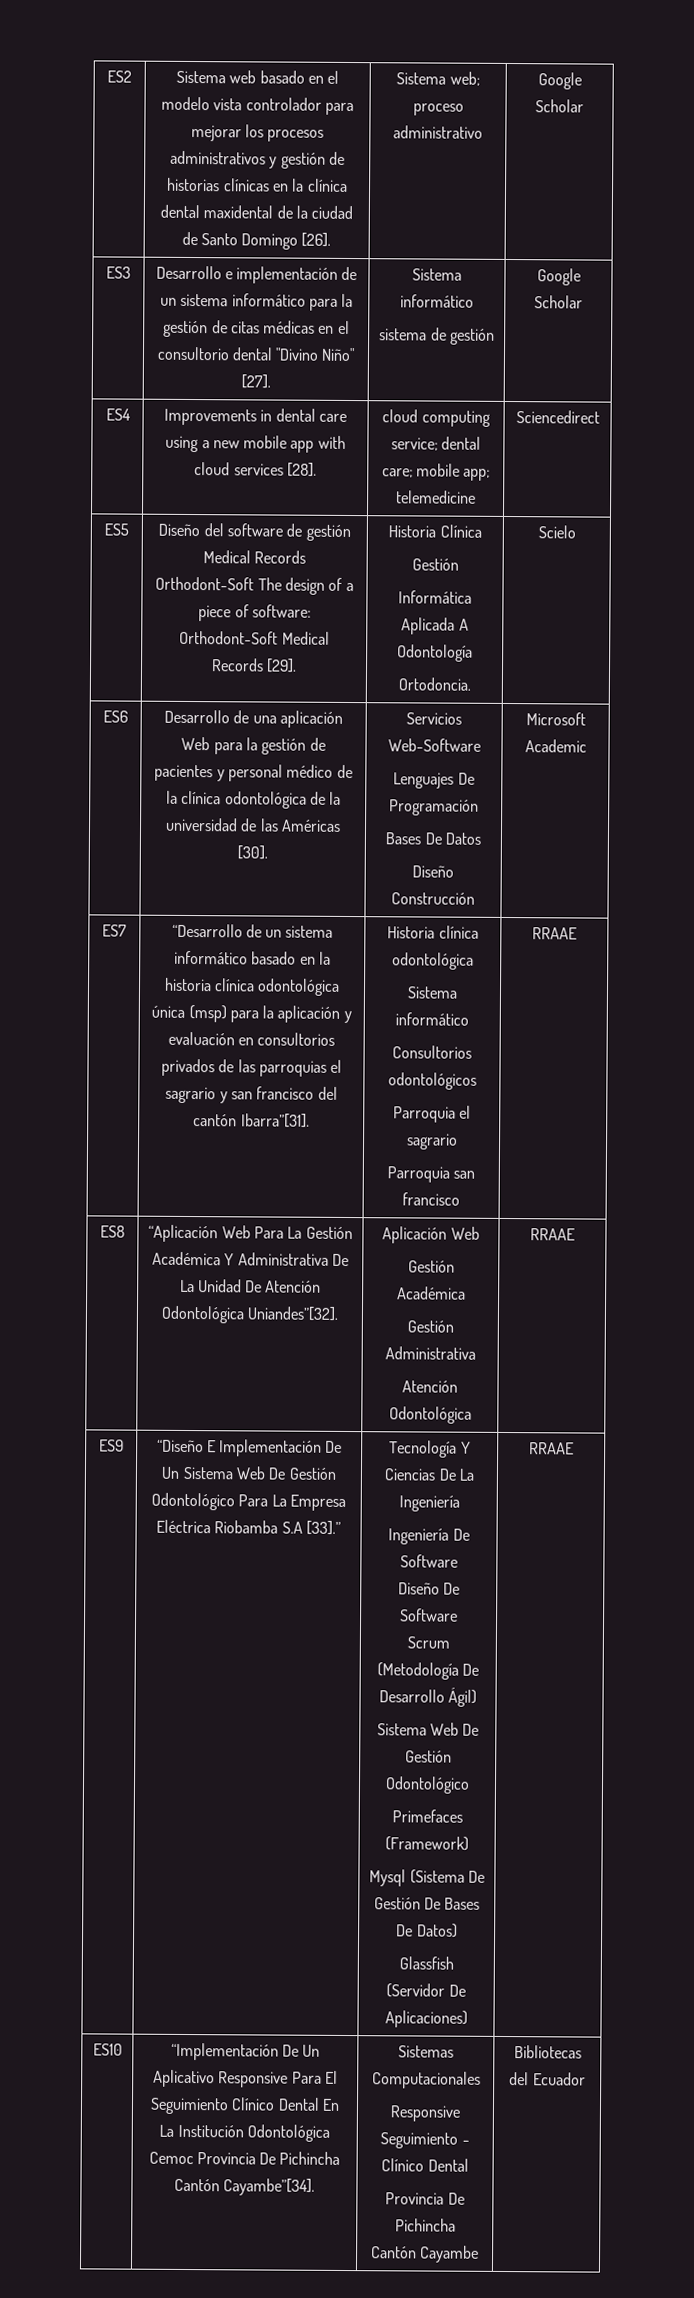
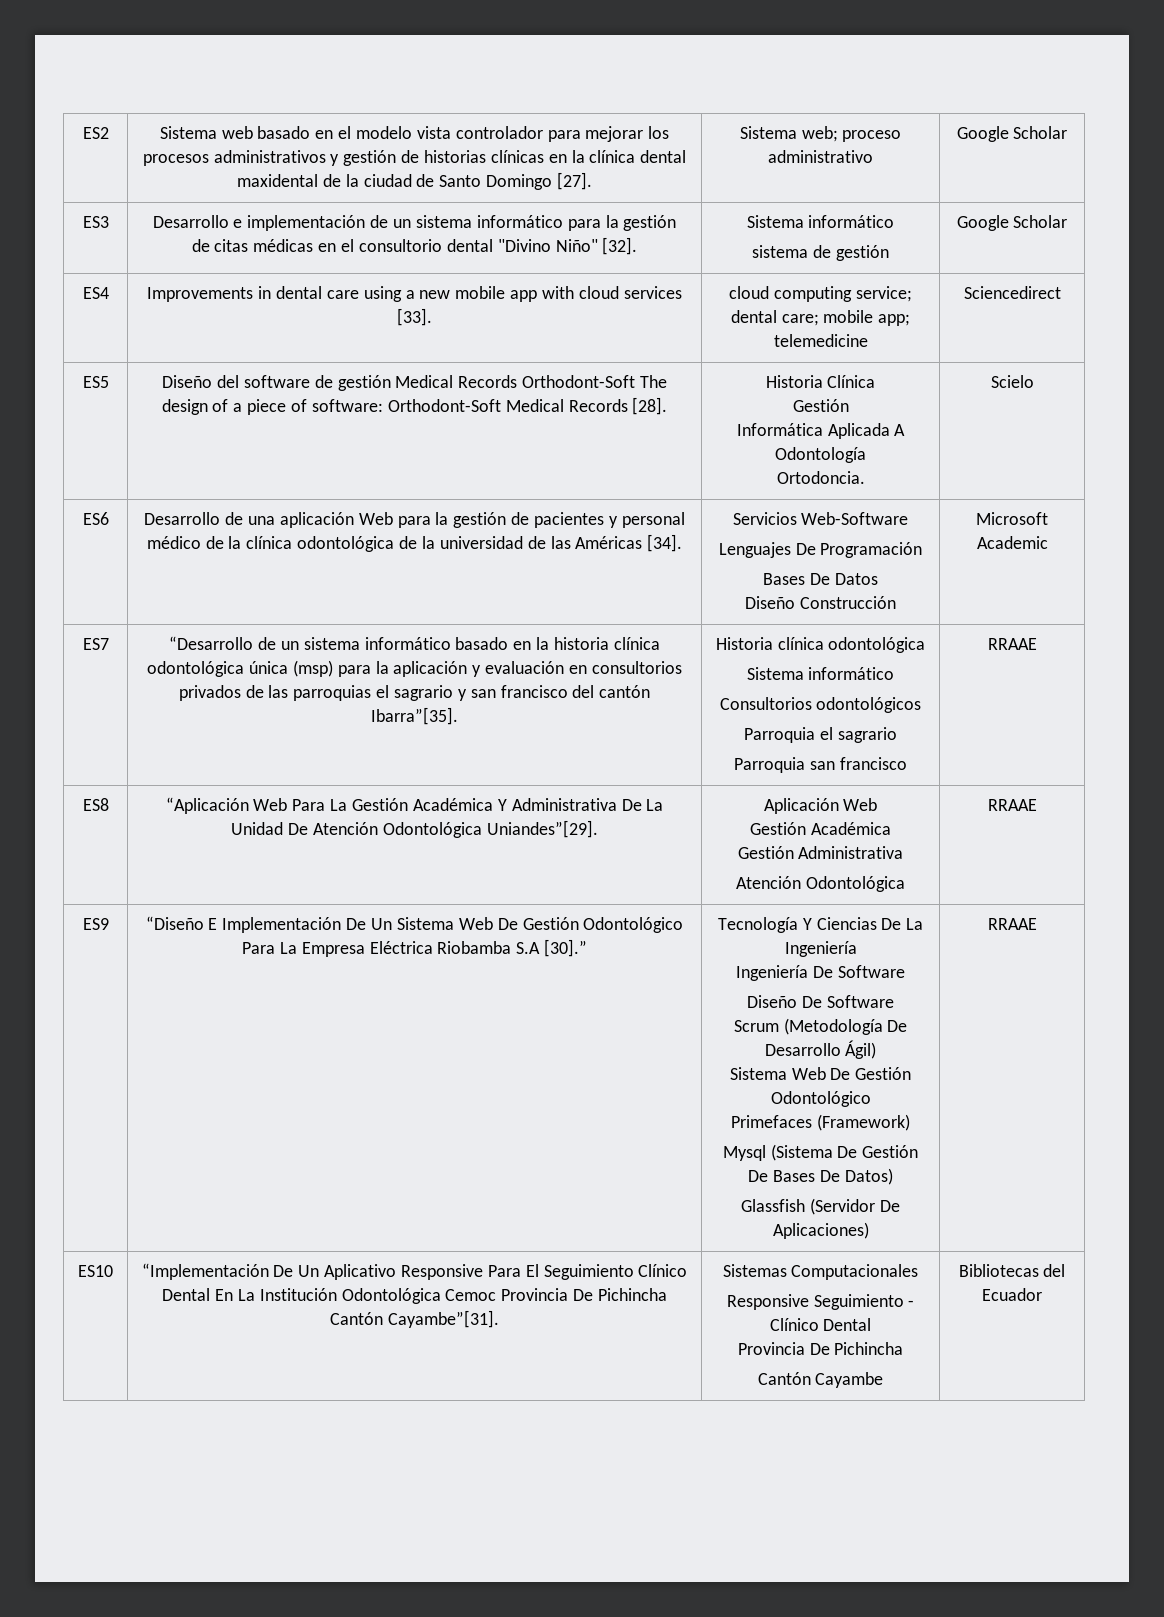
- ES2 | Sistema web basado en el modelo vista controlador para mejorar los procesos administrativos y gestión de historias clínicas en la clínica dental maxidental de la ciudad de Santo Domingo [26]. | Sistema web; proceso administrativo | Google Scholar
+ ES2 | Sistema web basado en el modelo vista controlador para mejorar los procesos administrativos y gestión de historias clínicas en la clínica dental maxidental de la ciudad de Santo Domingo [27]. | Sistema web; proceso administrativo | Google Scholar
- ES3 | Desarrollo e implementación de un sistema informático para la gestión de citas médicas en el consultorio dental "Divino Niño" [27]. | Sistema informático
+ ES3 | Desarrollo e implementación de un sistema informático para la gestión de citas médicas en el consultorio dental "Divino Niño" [32]. | Sistema informático
- ES4 | Improvements in dental care using a new mobile app with cloud services [28]. | cloud computing service; dental care; mobile app; telemedicine | Sciencedirect
+ ES4 | Improvements in dental care using a new mobile app with cloud services [33]. | cloud computing service; dental care; mobile app; telemedicine | Sciencedirect
- ES5 | Diseño del software de gestión Medical Records Orthodont-Soft The design of a piece of software: Orthodont-Soft Medical Records [29]. | Historia Clínica
+ ES5 | Diseño del software de gestión Medical Records Orthodont-Soft The design of a piece of software: Orthodont-Soft Medical Records [28]. | Historia Clínica
- ES6 | Desarrollo de una aplicación Web para la gestión de pacientes y personal médico de la clínica odontológica de la universidad de las Américas [30]. | Servicios Web-Software
+ ES6 | Desarrollo de una aplicación Web para la gestión de pacientes y personal médico de la clínica odontológica de la universidad de las Américas [34]. | Servicios Web-Software
- “Desarrollo de un sistema informático basado en la historia clínica odontológica única (msp) para la aplicación y evaluación en consultorios privados de las parroquias el sagrario y san francisco del cantón Ibarra”[31].
+ “Desarrollo de un sistema informático basado en la historia clínica odontológica única (msp) para la aplicación y evaluación en consultorios privados de las parroquias el sagrario y san francisco del cantón Ibarra”[35].
- ES8 | “Aplicación Web Para La Gestión Académica Y Administrativa De La Unidad De Atención Odontológica Uniandes”[32]. | Aplicación Web
+ ES8 | “Aplicación Web Para La Gestión Académica Y Administrativa De La Unidad De Atención Odontológica Uniandes”[29]. | Aplicación Web
- “Diseño E Implementación De Un Sistema Web De Gestión Odontológico Para La Empresa Eléctrica Riobamba S.A [33].”
+ “Diseño E Implementación De Un Sistema Web De Gestión Odontológico Para La Empresa Eléctrica Riobamba S.A [30].”
- ES10 | “Implementación De Un Aplicativo Responsive Para El Seguimiento Clínico Dental En La Institución Odontológica Cemoc Provincia De Pichincha Cantón Cayambe”[34]. | Sistemas Computacionales
+ ES10 | “Implementación De Un Aplicativo Responsive Para El Seguimiento Clínico Dental En La Institución Odontológica Cemoc Provincia De Pichincha Cantón Cayambe”[31]. | Sistemas Computacionales

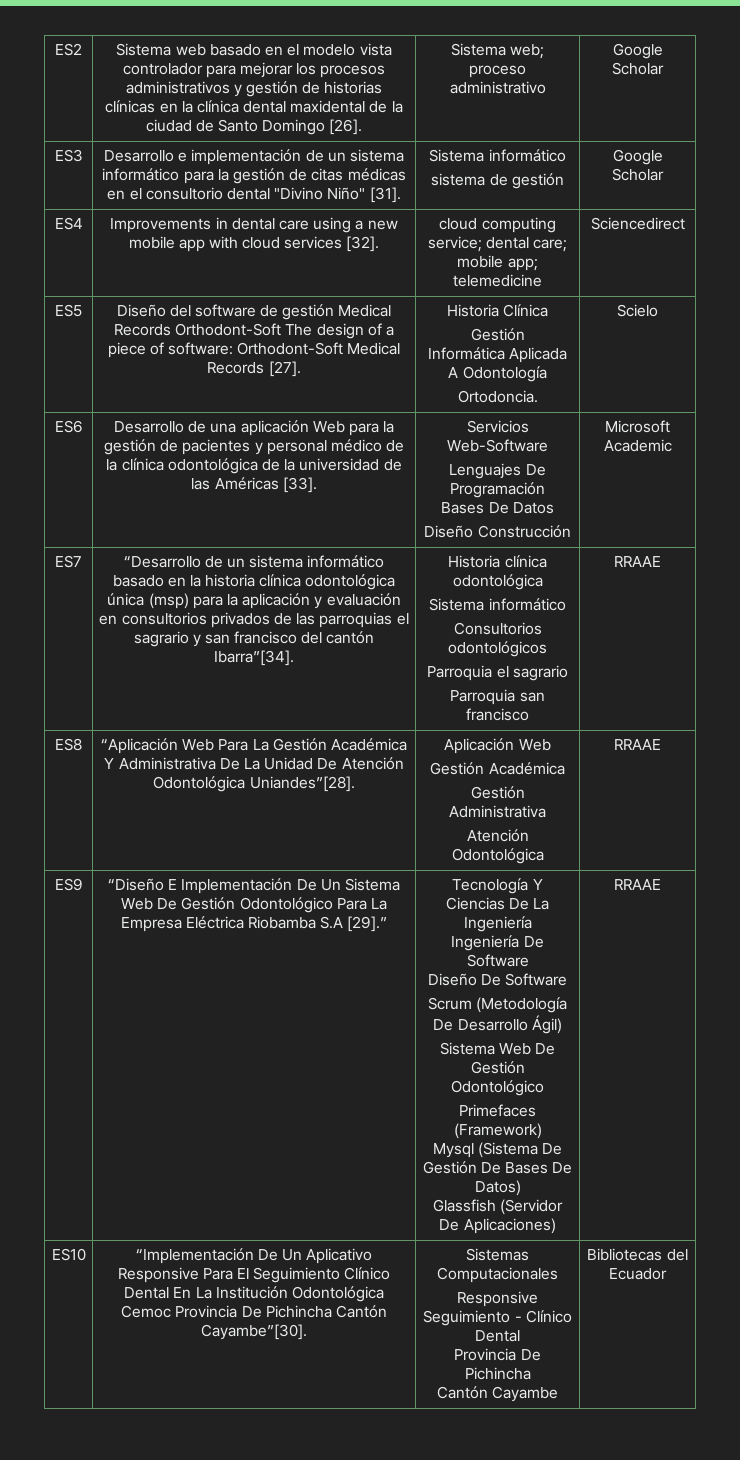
- ES2 | Sistema web basado en el modelo vista controlador para mejorar los procesos administrativos y gestión de historias clínicas en la clínica dental maxidental de la ciudad de Santo Domingo [27]. | Sistema web; proceso administrativo | Google Scholar
+ ES2 | Sistema web basado en el modelo vista controlador para mejorar los procesos administrativos y gestión de historias clínicas en la clínica dental maxidental de la ciudad de Santo Domingo [26]. | Sistema web; proceso administrativo | Google Scholar
- ES3 | Desarrollo e implementación de un sistema informático para la gestión de citas médicas en el consultorio dental "Divino Niño" [32]. | Sistema informático
+ ES3 | Desarrollo e implementación de un sistema informático para la gestión de citas médicas en el consultorio dental "Divino Niño" [31]. | Sistema informático
- ES4 | Improvements in dental care using a new mobile app with cloud services [33]. | cloud computing service; dental care; mobile app; telemedicine | Sciencedirect
+ ES4 | Improvements in dental care using a new mobile app with cloud services [32]. | cloud computing service; dental care; mobile app; telemedicine | Sciencedirect
- ES5 | Diseño del software de gestión Medical Records Orthodont-Soft The design of a piece of software: Orthodont-Soft Medical Records [28]. | Historia Clínica
+ ES5 | Diseño del software de gestión Medical Records Orthodont-Soft The design of a piece of software: Orthodont-Soft Medical Records [27]. | Historia Clínica
- ES6 | Desarrollo de una aplicación Web para la gestión de pacientes y personal médico de la clínica odontológica de la universidad de las Américas [34]. | Servicios Web-Software
+ ES6 | Desarrollo de una aplicación Web para la gestión de pacientes y personal médico de la clínica odontológica de la universidad de las Américas [33]. | Servicios Web-Software
- “Desarrollo de un sistema informático basado en la historia clínica odontológica única (msp) para la aplicación y evaluación en consultorios privados de las parroquias el sagrario y san francisco del cantón Ibarra”[35].
+ “Desarrollo de un sistema informático basado en la historia clínica odontológica única (msp) para la aplicación y evaluación en consultorios privados de las parroquias el sagrario y san francisco del cantón Ibarra”[34].
- ES8 | “Aplicación Web Para La Gestión Académica Y Administrativa De La Unidad De Atención Odontológica Uniandes”[29]. | Aplicación Web
+ ES8 | “Aplicación Web Para La Gestión Académica Y Administrativa De La Unidad De Atención Odontológica Uniandes”[28]. | Aplicación Web
- “Diseño E Implementación De Un Sistema Web De Gestión Odontológico Para La Empresa Eléctrica Riobamba S.A [30].”
+ “Diseño E Implementación De Un Sistema Web De Gestión Odontológico Para La Empresa Eléctrica Riobamba S.A [29].”
- ES10 | “Implementación De Un Aplicativo Responsive Para El Seguimiento Clínico Dental En La Institución Odontológica Cemoc Provincia De Pichincha Cantón Cayambe”[31]. | Sistemas Computacionales
+ ES10 | “Implementación De Un Aplicativo Responsive Para El Seguimiento Clínico Dental En La Institución Odontológica Cemoc Provincia De Pichincha Cantón Cayambe”[30]. | Sistemas Computacionales

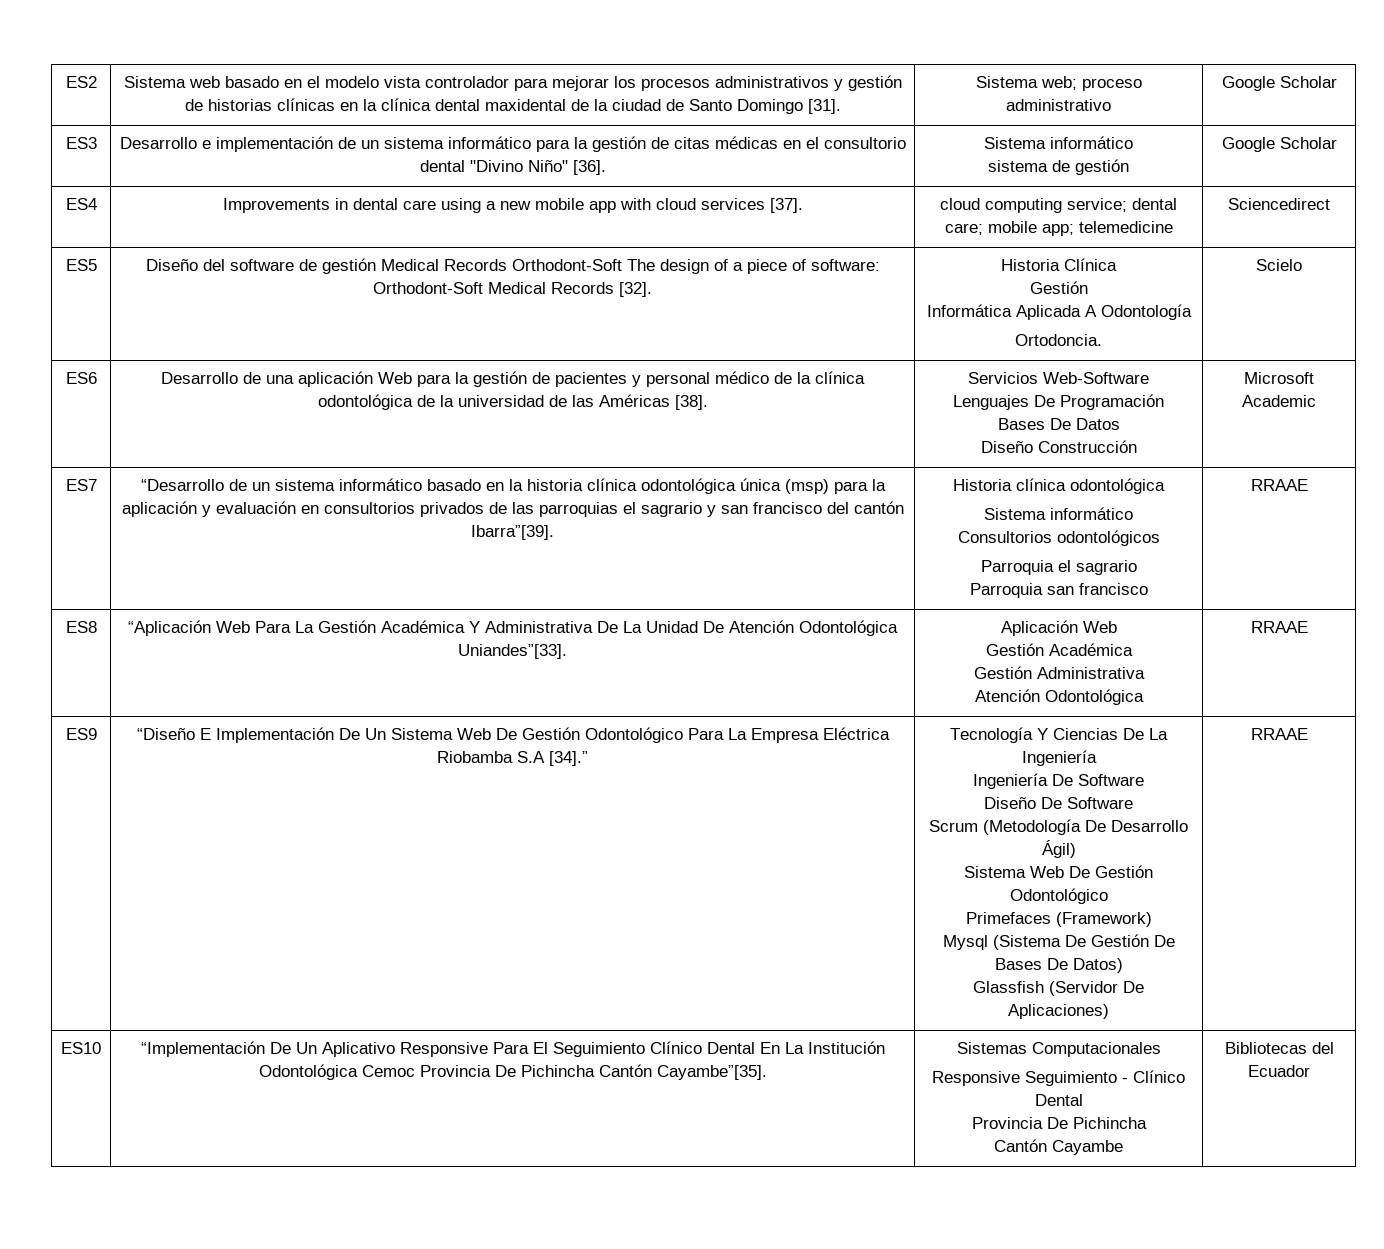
- ES2 | Sistema web basado en el modelo vista controlador para mejorar los procesos administrativos y gestión de historias clínicas en la clínica dental maxidental de la ciudad de Santo Domingo [26]. | Sistema web; proceso administrativo | Google Scholar
+ ES2 | Sistema web basado en el modelo vista controlador para mejorar los procesos administrativos y gestión de historias clínicas en la clínica dental maxidental de la ciudad de Santo Domingo [31]. | Sistema web; proceso administrativo | Google Scholar
- ES3 | Desarrollo e implementación de un sistema informático para la gestión de citas médicas en el consultorio dental "Divino Niño" [31]. | Sistema informático
+ ES3 | Desarrollo e implementación de un sistema informático para la gestión de citas médicas en el consultorio dental "Divino Niño" [36]. | Sistema informático
- ES4 | Improvements in dental care using a new mobile app with cloud services [32]. | cloud computing service; dental care; mobile app; telemedicine | Sciencedirect
+ ES4 | Improvements in dental care using a new mobile app with cloud services [37]. | cloud computing service; dental care; mobile app; telemedicine | Sciencedirect
- ES5 | Diseño del software de gestión Medical Records Orthodont-Soft The design of a piece of software: Orthodont-Soft Medical Records [27]. | Historia Clínica
+ ES5 | Diseño del software de gestión Medical Records Orthodont-Soft The design of a piece of software: Orthodont-Soft Medical Records [32]. | Historia Clínica
- ES6 | Desarrollo de una aplicación Web para la gestión de pacientes y personal médico de la clínica odontológica de la universidad de las Américas [33]. | Servicios Web-Software
+ ES6 | Desarrollo de una aplicación Web para la gestión de pacientes y personal médico de la clínica odontológica de la universidad de las Américas [38]. | Servicios Web-Software
- “Desarrollo de un sistema informático basado en la historia clínica odontológica única (msp) para la aplicación y evaluación en consultorios privados de las parroquias el sagrario y san francisco del cantón Ibarra”[34].
+ “Desarrollo de un sistema informático basado en la historia clínica odontológica única (msp) para la aplicación y evaluación en consultorios privados de las parroquias el sagrario y san francisco del cantón Ibarra”[39].
- ES8 | “Aplicación Web Para La Gestión Académica Y Administrativa De La Unidad De Atención Odontológica Uniandes”[28]. | Aplicación Web
+ ES8 | “Aplicación Web Para La Gestión Académica Y Administrativa De La Unidad De Atención Odontológica Uniandes”[33]. | Aplicación Web
- “Diseño E Implementación De Un Sistema Web De Gestión Odontológico Para La Empresa Eléctrica Riobamba S.A [29].”
+ “Diseño E Implementación De Un Sistema Web De Gestión Odontológico Para La Empresa Eléctrica Riobamba S.A [34].”
- ES10 | “Implementación De Un Aplicativo Responsive Para El Seguimiento Clínico Dental En La Institución Odontológica Cemoc Provincia De Pichincha Cantón Cayambe”[30]. | Sistemas Computacionales
+ ES10 | “Implementación De Un Aplicativo Responsive Para El Seguimiento Clínico Dental En La Institución Odontológica Cemoc Provincia De Pichincha Cantón Cayambe”[35]. | Sistemas Computacionales

